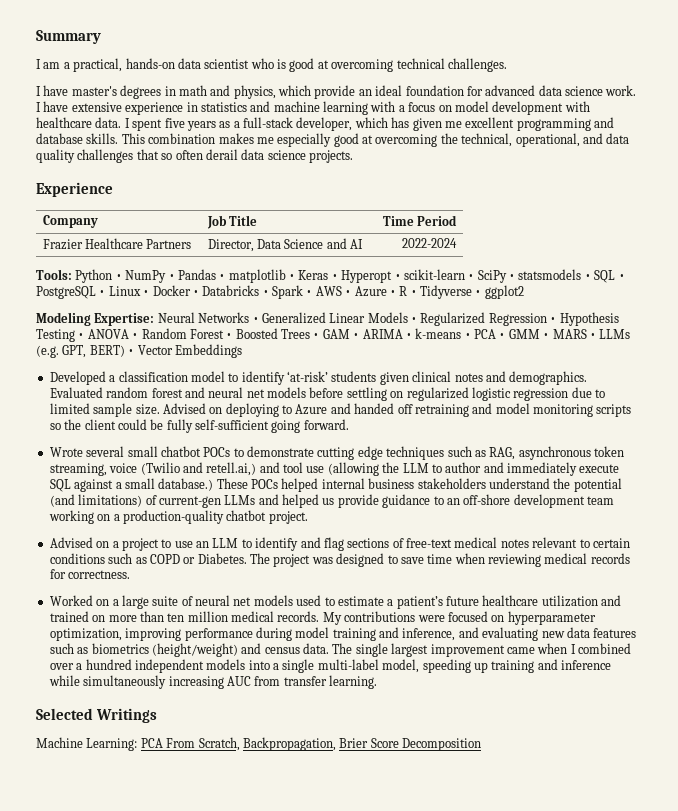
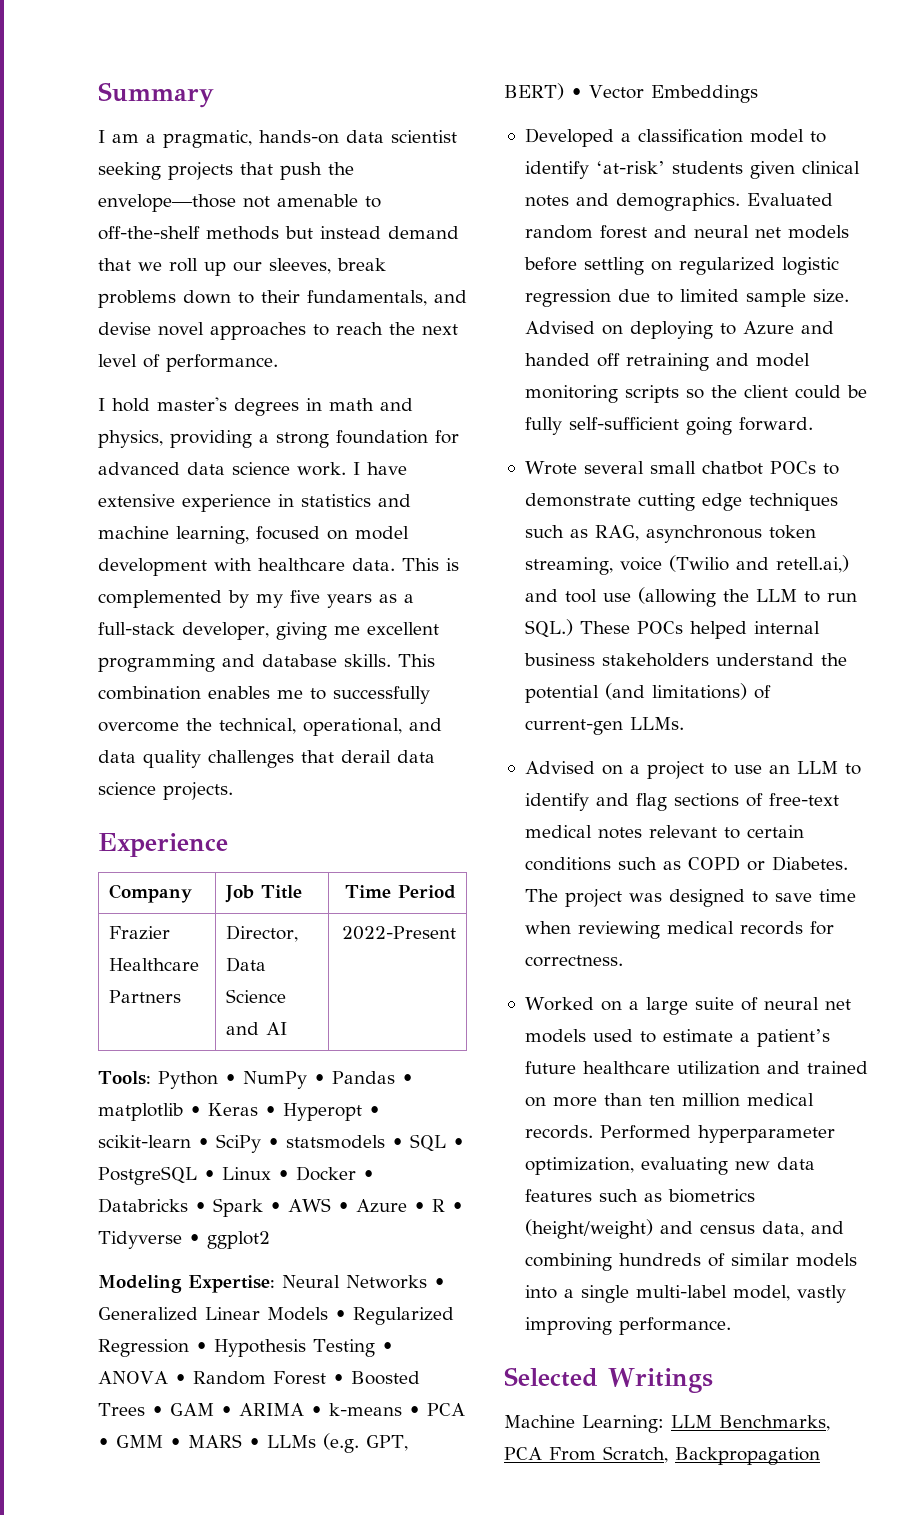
- I am a practical, hands-on data scientist who is good at overcoming technical challenges.
- I have master's degrees in math and physics, which provide an ideal foundation for advanced data science work.
+ I am a pragmatic, hands-on data scientist seeking projects that push the envelope—those not amenable to off-the-shelf methods but instead demand that we roll up our sleeves, break problems down to their fundamentals, and devise novel approaches to reach the next level of performance.
+ I hold master's degrees in math and physics, providing a strong foundation for advanced data science work.
- I have extensive experience in statistics and machine learning with a focus on model development with healthcare data.
+ I have extensive experience in statistics and machine learning, focused on model development with healthcare data.
- I spent five years as a full-stack developer, which has given me excellent programming and database skills.
+ This is complemented by my five years as a full-stack developer, giving me excellent programming and database skills.
- This combination makes me especially good at overcoming the technical, operational, and data quality challenges that so often derail data science projects.
+ This combination enables me to successfully overcome the technical, operational, and data quality challenges that derail data science projects.
- Frazier Healthcare Partners | Director, Data Science and AI | 2022-2024
+ Frazier Healthcare Partners | Director, Data Science and AI | 2022-Present
- Wrote several small chatbot POCs to demonstrate cutting edge techniques such as RAG, asynchronous token streaming, voice (Twilio and retell.ai,) and tool use (allowing the LLM to author and immediately execute SQL against a small database.) These POCs helped internal business stakeholders understand the potential (and limitations) of current-gen LLMs and helped us provide guidance to an off-shore development team working on a production-quality chatbot project.
+ Wrote several small chatbot POCs to demonstrate cutting edge techniques such as RAG, asynchronous token streaming, voice (Twilio and retell.ai,) and tool use (allowing the LLM to run SQL.) These POCs helped internal business stakeholders understand the potential (and limitations) of current-gen LLMs.
- My contributions were focused on hyperparameter optimization, improving performance during model training and inference, and evaluating new data features such as biometrics (height/weight) and census data. The single largest improvement came when I combined over a hundred independent models into a single multi-label model, speeding up training and inference while simultaneously increasing AUC from transfer learning.
+ Performed hyperparameter optimization, evaluating new data features such as biometrics (height/weight) and census data, and combining hundreds of similar models into a single multi-label model, vastly improving performance.
- Machine Learning: PCA From Scratch, Backpropagation, Brier Score Decomposition
+ Machine Learning: LLM Benchmarks, PCA From Scratch, Backpropagation

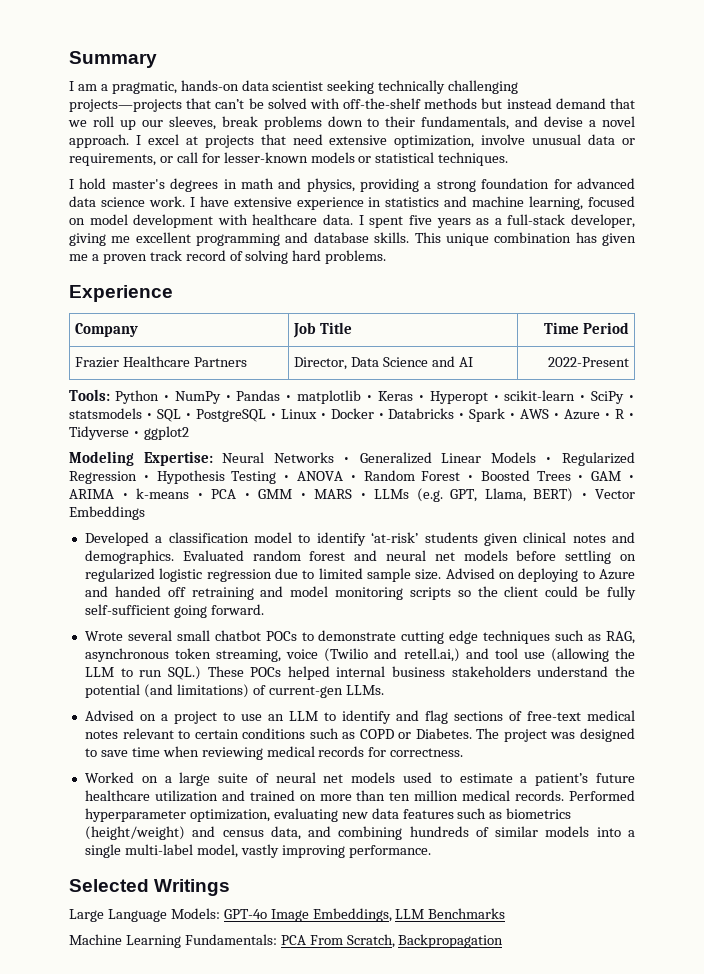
- I am a pragmatic, hands-on data scientist seeking projects that push the envelope—those not amenable to off-the-shelf methods but instead demand that we roll up our sleeves, break problems down to their fundamentals, and devise novel approaches to reach the next level of performance.
+ I am a pragmatic, hands-on data scientist seeking technically challenging projects—projects that can’t be solved with off-the-shelf methods but instead demand that we roll up our sleeves, break problems down to their fundamentals, and devise a novel approach. I excel at projects that need extensive optimization, involve unusual data or requirements, or call for lesser-known models or statistical techniques.
- This is complemented by my five years as a full-stack developer, giving me excellent programming and database skills.
+ I spent five years as a full-stack developer, giving me excellent programming and database skills.
- This combination enables me to successfully overcome the technical, operational, and data quality challenges that derail data science projects.
+ This unique combination has given me a proven track record of solving hard problems.
- Modeling Expertise: Neural Networks • Generalized Linear Models • Regularized Regression • Hypothesis Testing • ANOVA • Random Forest • Boosted Trees • GAM • ARIMA • k-means • PCA • GMM • MARS • LLMs (e.g. GPT, BERT) • Vector Embeddings
+ Modeling Expertise: Neural Networks • Generalized Linear Models • Regularized Regression • Hypothesis Testing • ANOVA • Random Forest • Boosted Trees • GAM • ARIMA • k-means • PCA • GMM • MARS • LLMs (e.g. GPT, Llama, BERT) • Vector Embeddings
- Machine Learning: LLM Benchmarks, PCA From Scratch, Backpropagation
+ Large Language Models: GPT-4o Image Embeddings, LLM Benchmarks
+ Machine Learning Fundamentals: PCA From Scratch, Backpropagation

